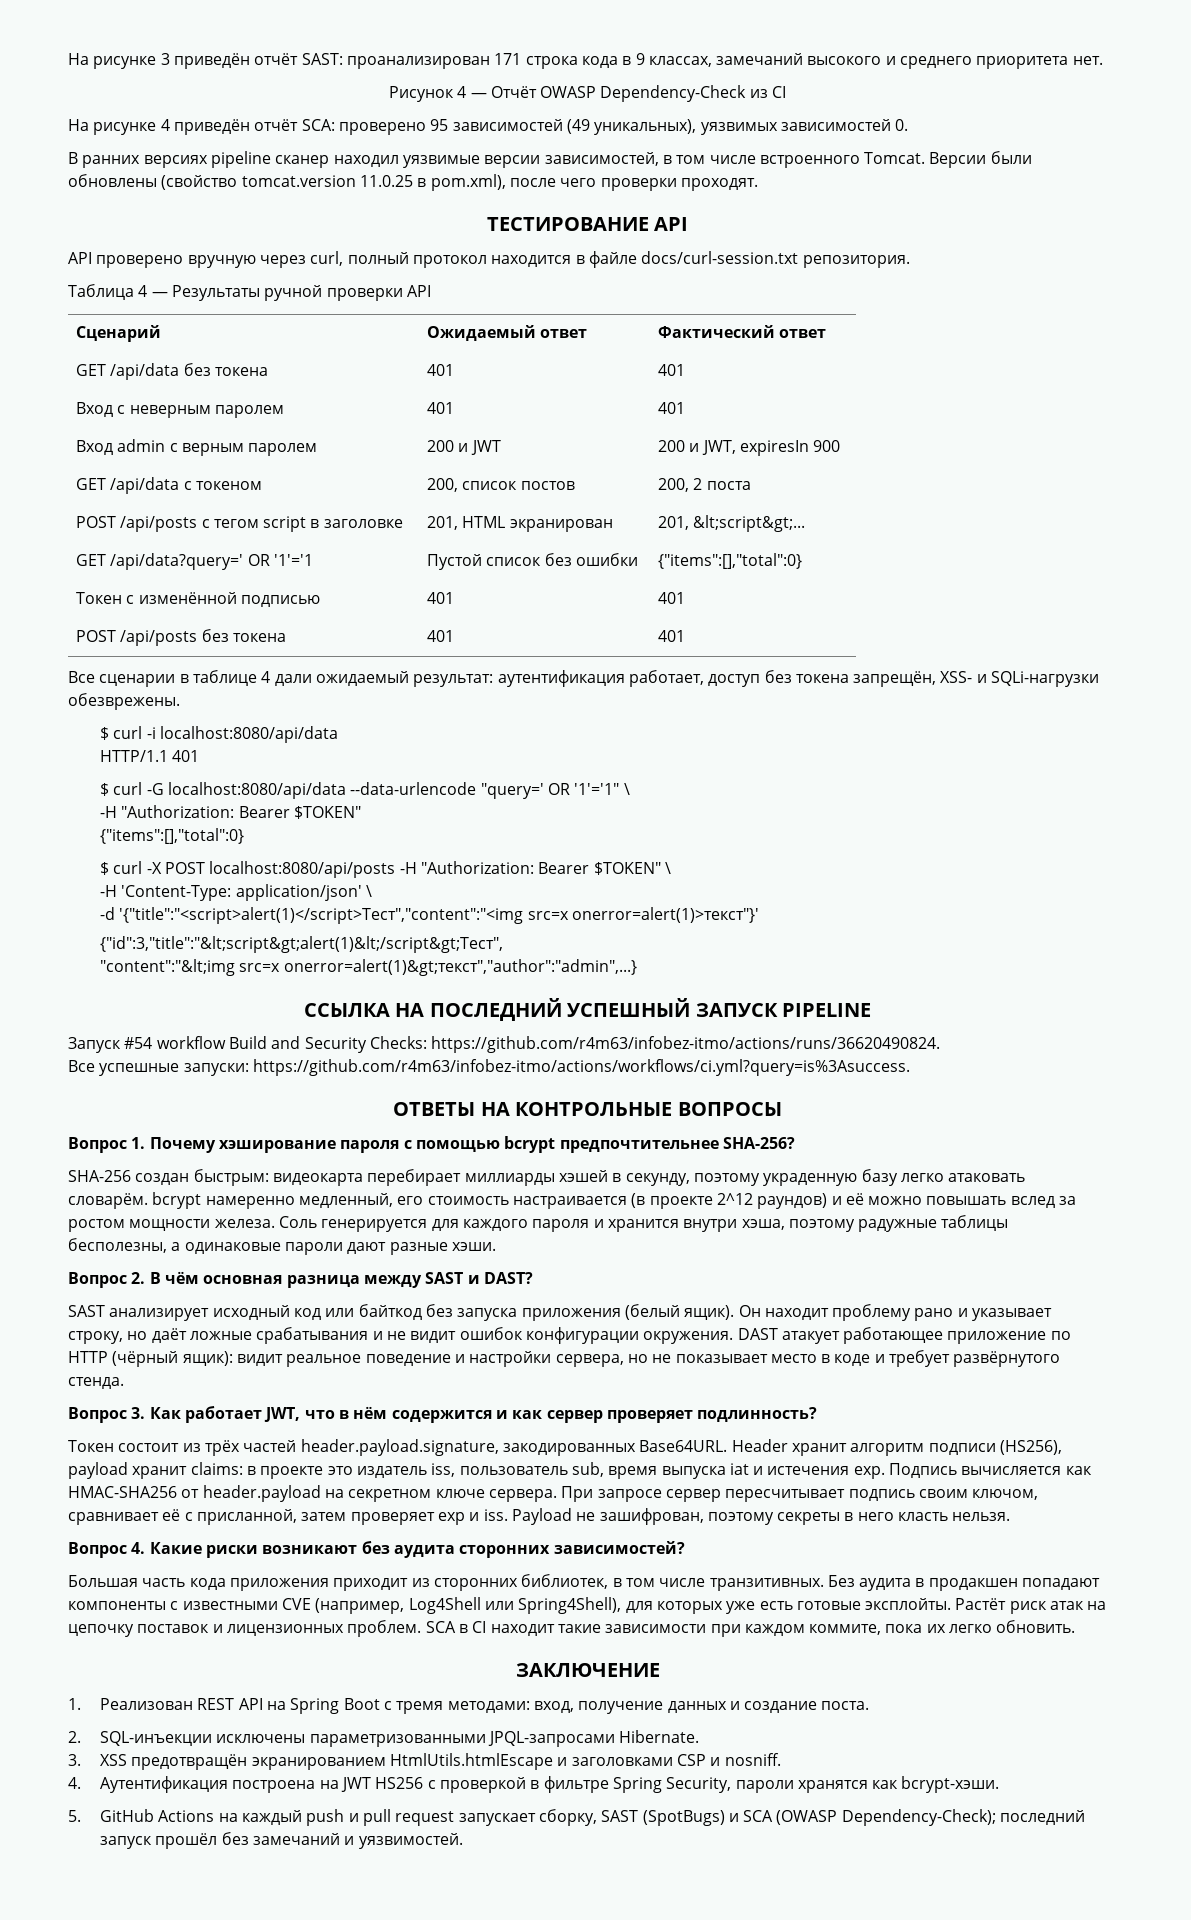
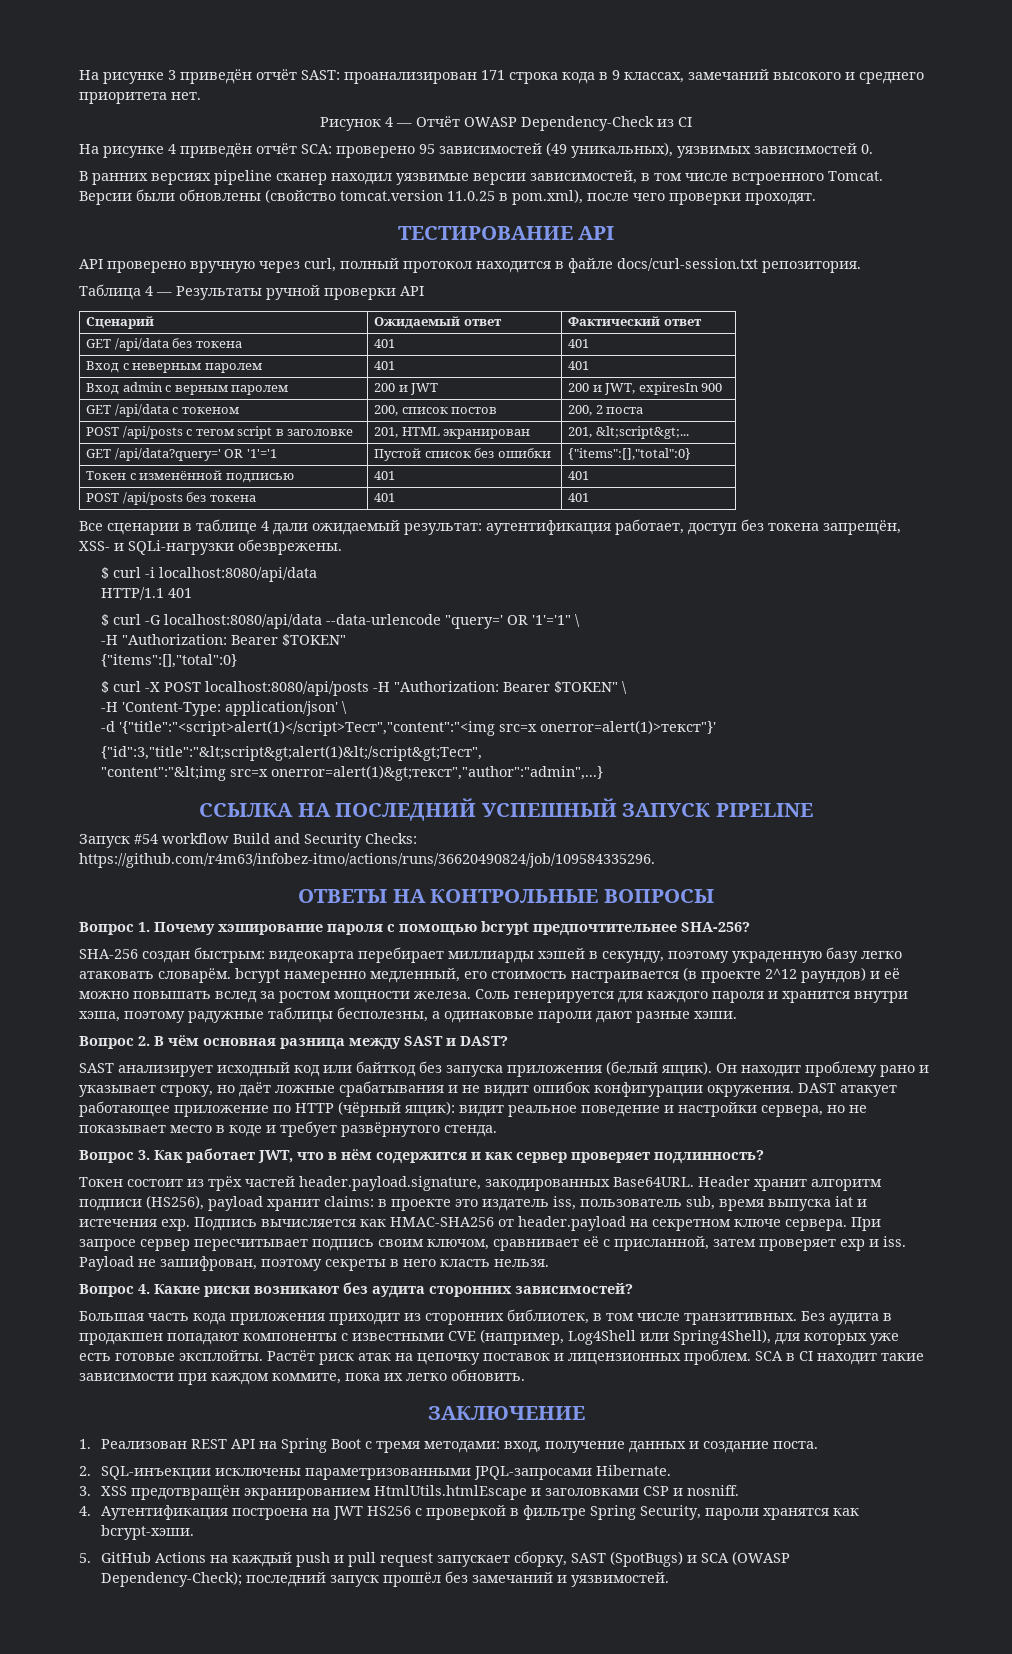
- Запуск #54 workflow Build and Security Checks: https://github.com/r4m63/infobez-itmo/actions/runs/36620490824.
- Все успешные запуски: https://github.com/r4m63/infobez-itmo/actions/workflows/ci.yml?query=is%3Asuccess.
+ Запуск #54 workflow Build and Security Checks: https://github.com/r4m63/infobez-itmo/actions/runs/36620490824/job/109584335296.

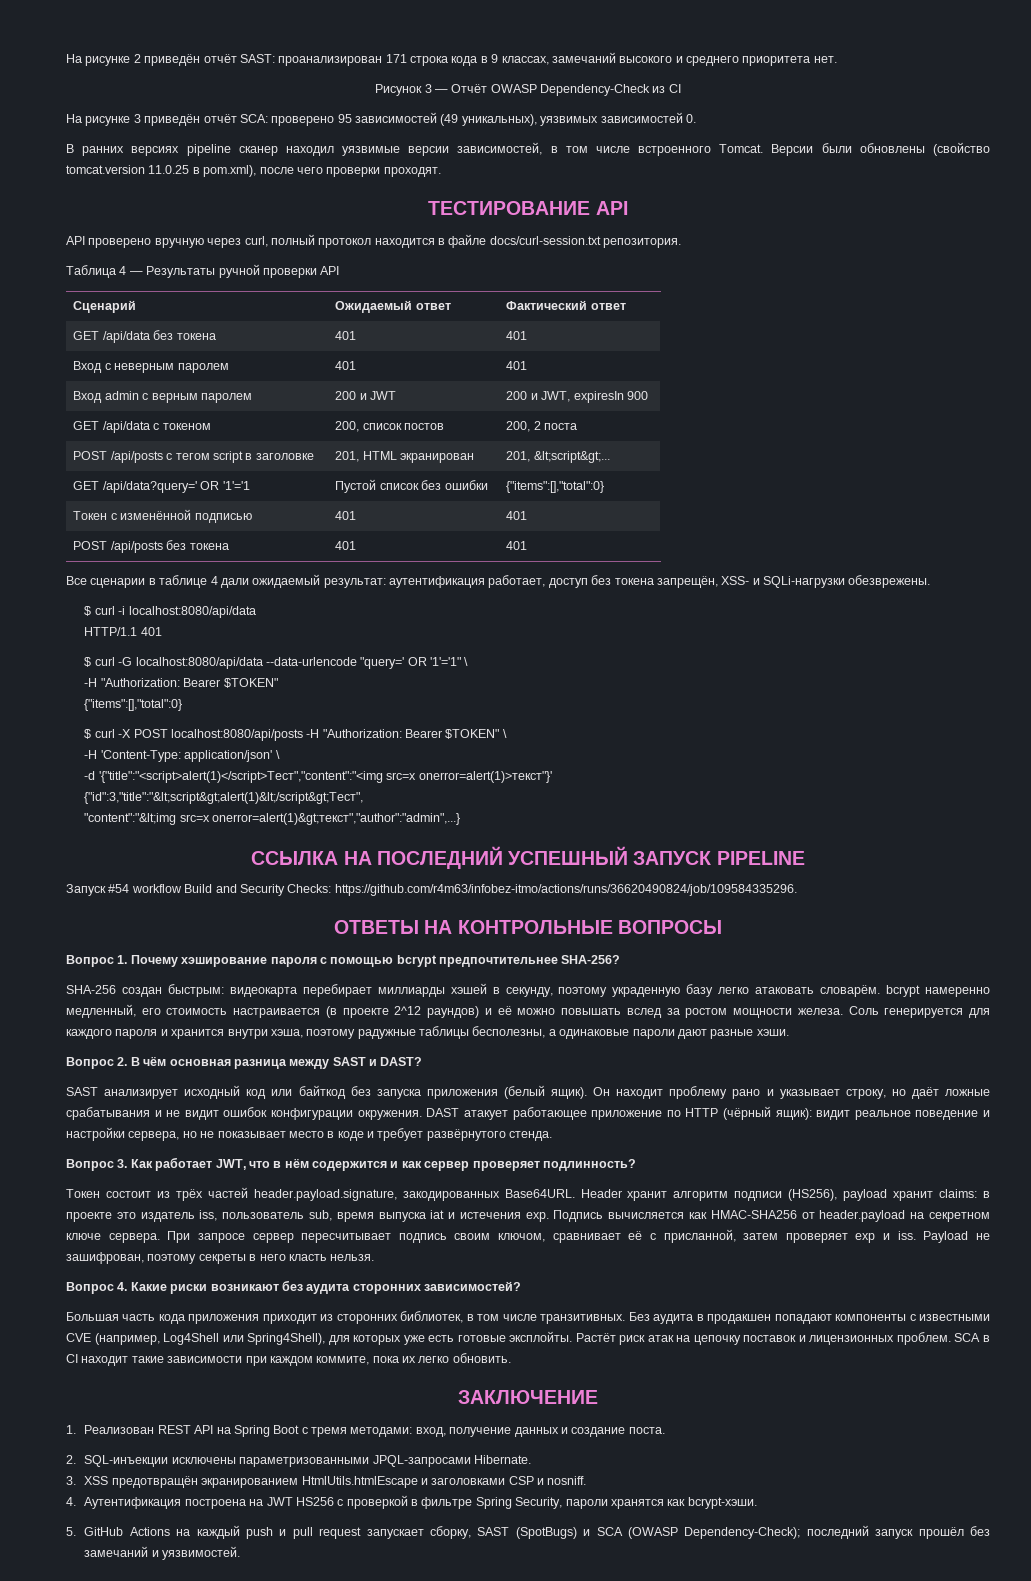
- На рисунке 3 приведён отчёт SAST: проанализирован 171 строка кода в 9 классах, замечаний высокого и среднего приоритета нет.
+ На рисунке 2 приведён отчёт SAST: проанализирован 171 строка кода в 9 классах, замечаний высокого и среднего приоритета нет.
- Рисунок 4 — Отчёт OWASP Dependency-Check из CI
+ Рисунок 3 — Отчёт OWASP Dependency-Check из CI
- На рисунке 4 приведён отчёт SCA: проверено 95 зависимостей (49 уникальных), уязвимых зависимостей 0.
+ На рисунке 3 приведён отчёт SCA: проверено 95 зависимостей (49 уникальных), уязвимых зависимостей 0.

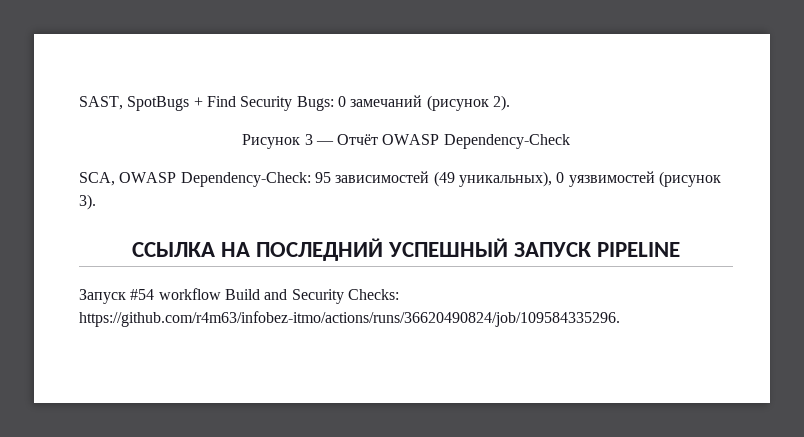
- На рисунке 2 приведён отчёт SAST: проанализирован 171 строка кода в 9 классах, замечаний высокого и среднего приоритета нет.
+ SAST, SpotBugs + Find Security Bugs: 0 замечаний (рисунок 2).
- Рисунок 3 — Отчёт OWASP Dependency-Check из CI
- На рисунке 3 приведён отчёт SCA: проверено 95 зависимостей (49 уникальных), уязвимых зависимостей 0.
- В ранних версиях pipeline сканер находил уязвимые версии зависимостей, в том числе встроенного Tomcat. Версии были обновлены (свойство tomcat.version 11.0.25 в pom.xml), после чего проверки проходят.
- ТЕСТИРОВАНИЕ API
- API проверено вручную через curl, полный протокол находится в файле docs/curl-session.txt репозитория.
- Таблица 4 — Результаты ручной проверки API
- Сценарий | Ожидаемый ответ | Фактический ответ
- GET /api/data без токена | 401 | 401
- Вход с неверным паролем | 401 | 401
- Вход admin с верным паролем | 200 и JWT | 200 и JWT, expiresIn 900
- GET /api/data с токеном | 200, список постов | 200, 2 поста
- POST /api/posts с тегом script в заголовке | 201, HTML экранирован | 201, &lt;script&gt;...
- GET /api/data?query=' OR '1'='1 | Пустой список без ошибки | {"items":[],"total":0}
- Токен с изменённой подписью | 401 | 401
- POST /api/posts без токена | 401 | 401
- Все сценарии в таблице 4 дали ожидаемый результат: аутентификация работает, доступ без токена запрещён, XSS- и SQLi-нагрузки обезврежены.
- $ curl -i localhost:8080/api/data
- HTTP/1.1 401
- $ curl -G localhost:8080/api/data --data-urlencode "query=' OR '1'='1" \
- -H "Authorization: Bearer $TOKEN"
- {"items":[],"total":0}
- $ curl -X POST localhost:8080/api/posts -H "Authorization: Bearer $TOKEN" \
- -H 'Content-Type: application/json' \
- -d '{"title":"<script>alert(1)</script>Тест","content":"<img src=x onerror=alert(1)>текст"}'
- {"id":3,"title":"&lt;script&gt;alert(1)&lt;/script&gt;Тест",
- "content":"&lt;img src=x onerror=alert(1)&gt;текст","author":"admin",...}
+ Рисунок 3 — Отчёт OWASP Dependency-Check
+ SCA, OWASP Dependency-Check: 95 зависимостей (49 уникальных), 0 уязвимостей (рисунок 3).
- ОТВЕТЫ НА КОНТРОЛЬНЫЕ ВОПРОСЫ
- Вопрос 1. Почему хэширование пароля с помощью bcrypt предпочтительнее SHA-256?
- SHA-256 создан быстрым: видеокарта перебирает миллиарды хэшей в секунду, поэтому украденную базу легко атаковать словарём. bcrypt намеренно медленный, его стоимость настраивается (в проекте 2^12 раундов) и её можно повышать вслед за ростом мощности железа. Соль генерируется для каждого пароля и хранится внутри хэша, поэтому радужные таблицы бесполезны, а одинаковые пароли дают разные хэши.
- Вопрос 2. В чём основная разница между SAST и DAST?
- SAST анализирует исходный код или байткод без запуска приложения (белый ящик). Он находит проблему рано и указывает строку, но даёт ложные срабатывания и не видит ошибок конфигурации окружения. DAST атакует работающее приложение по HTTP (чёрный ящик): видит реальное поведение и настройки сервера, но не показывает место в коде и требует развёрнутого стенда.
- Вопрос 3. Как работает JWT, что в нём содержится и как сервер проверяет подлинность?
- Токен состоит из трёх частей header.payload.signature, закодированных Base64URL. Header хранит алгоритм подписи (HS256), payload хранит claims: в проекте это издатель iss, пользователь sub, время выпуска iat и истечения exp. Подпись вычисляется как HMAC-SHA256 от header.payload на секретном ключе сервера. При запросе сервер пересчитывает подпись своим ключом, сравнивает её с присланной, затем проверяет exp и iss. Payload не зашифрован, поэтому секреты в него класть нельзя.
- Вопрос 4. Какие риски возникают без аудита сторонних зависимостей?
- Большая часть кода приложения приходит из сторонних библиотек, в том числе транзитивных. Без аудита в продакшен попадают компоненты с известными CVE (например, Log4Shell или Spring4Shell), для которых уже есть готовые эксплойты. Растёт риск атак на цепочку поставок и лицензионных проблем. SCA в CI находит такие зависимости при каждом коммите, пока их легко обновить.
- ЗАКЛЮЧЕНИЕ
- 1. Реализован REST API на Spring Boot с тремя методами: вход, получение данных и создание поста.
- 2. SQL-инъекции исключены параметризованными JPQL-запросами Hibernate.
- 3. XSS предотвращён экранированием HtmlUtils.htmlEscape и заголовками CSP и nosniff.
- 4. Аутентификация построена на JWT HS256 с проверкой в фильтре Spring Security, пароли хранятся как bcrypt-хэши.
- 5. GitHub Actions на каждый push и pull request запускает сборку, SAST (SpotBugs) и SCA (OWASP Dependency-Check); последний запуск прошёл без замечаний и уязвимостей.

